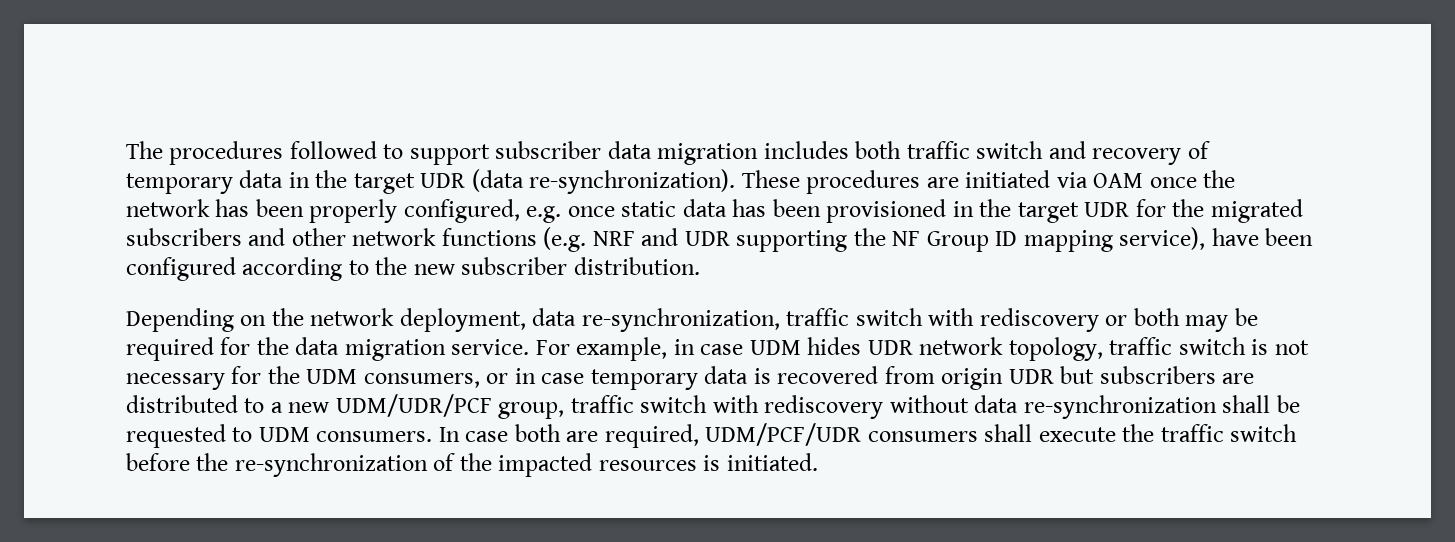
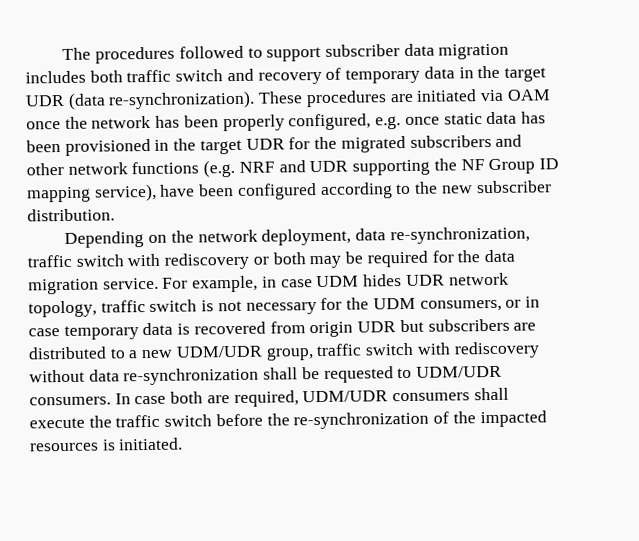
- For example, in case UDM hides UDR network topology, traffic switch is not necessary for the UDM consumers, or in case temporary data is recovered from origin UDR but subscribers are distributed to a new UDM/UDR/PCF group, traffic switch with rediscovery without data re-synchronization shall be requested to UDM consumers.
+ For example, in case UDM hides UDR network topology, traffic switch is not necessary for the UDM consumers, or in case temporary data is recovered from origin UDR but subscribers are distributed to a new UDM/UDR group, traffic switch with rediscovery without data re-synchronization shall be requested to UDM/UDR consumers.
- In case both are required, UDM/PCF/UDR consumers shall execute the traffic switch before the re-synchronization of the impacted resources is initiated.
+ In case both are required, UDM/UDR consumers shall execute the traffic switch before the re-synchronization of the impacted resources is initiated.

